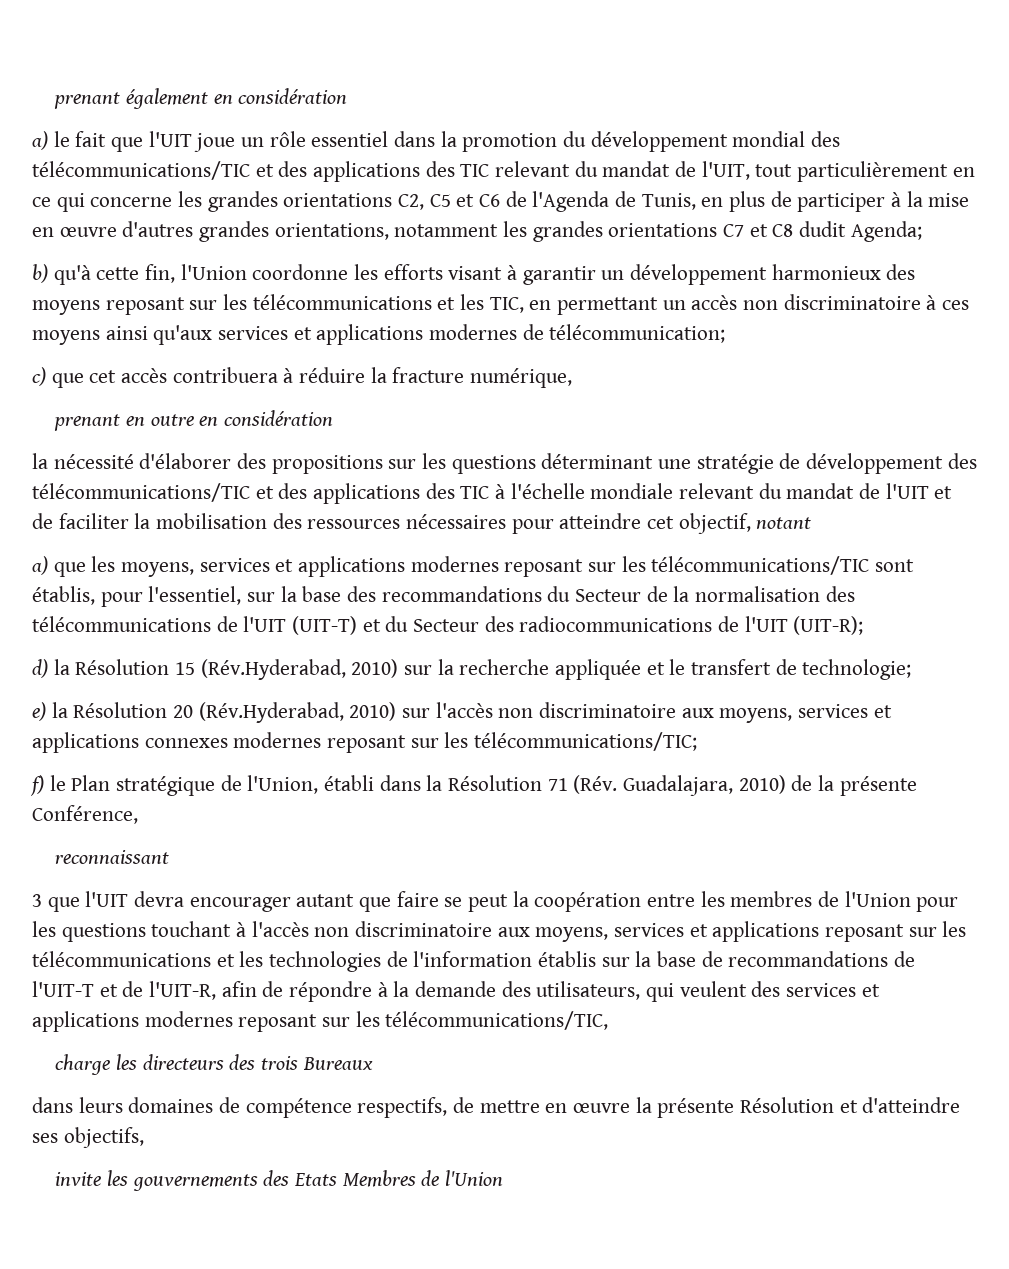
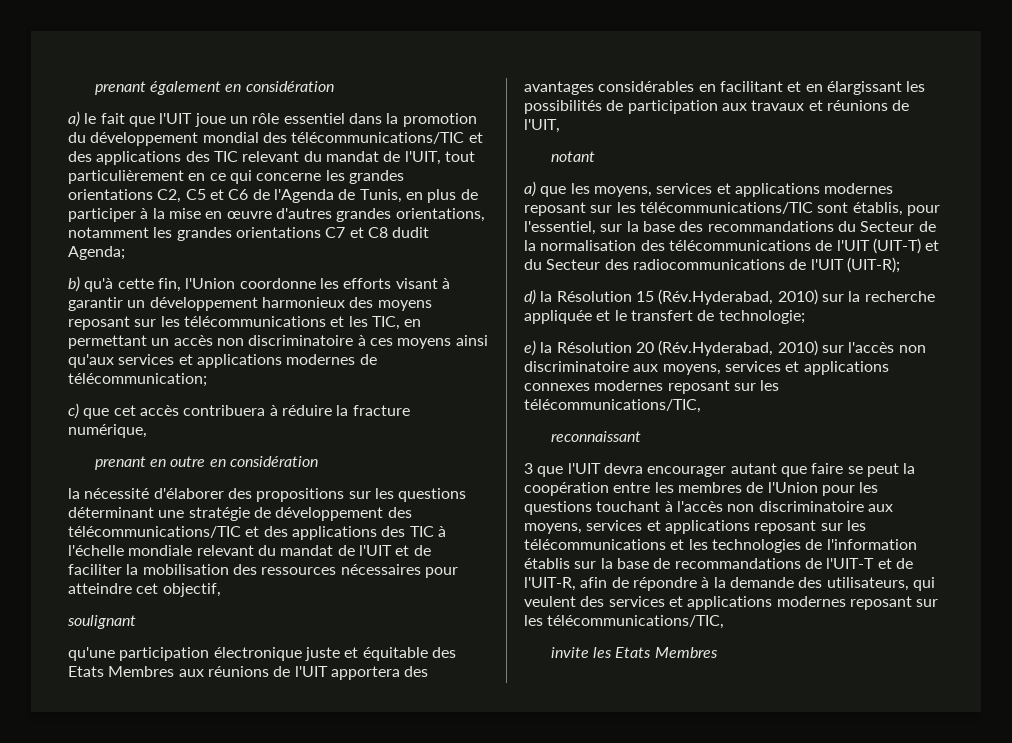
- la nécessité d'élaborer des propositions sur les questions déterminant une stratégie de développement des télécommunications/TIC et des applications des TIC à l'échelle mondiale relevant du mandat de l'UIT et de faciliter la mobilisation des ressources nécessaires pour atteindre cet objectif, notant
+ la nécessité d'élaborer des propositions sur les questions déterminant une stratégie de développement des télécommunications/TIC et des applications des TIC à l'échelle mondiale relevant du mandat de l'UIT et de faciliter la mobilisation des ressources nécessaires pour atteindre cet objectif,
+ soulignant
+ qu'une participation électronique juste et équitable des Etats Membres aux réunions de l'UIT apportera des avantages considérables en facilitant et en élargissant les possibilités de participation aux travaux et réunions de l'UIT,
+ notant
- e) la Résolution 20 (Rév.Hyderabad, 2010) sur l'accès non discriminatoire aux moyens, services et applications connexes modernes reposant sur les télécommunications/TIC;
- f) le Plan stratégique de l'Union, établi dans la Résolution 71 (Rév. Guadalajara, 2010) de la présente Conférence,
+ e) la Résolution 20 (Rév.Hyderabad, 2010) sur l'accès non discriminatoire aux moyens, services et applications connexes modernes reposant sur les télécommunications/TIC,
- charge les directeurs des trois Bureaux
- dans leurs domaines de compétence respectifs, de mettre en œuvre la présente Résolution et d'atteindre ses objectifs,
- invite les gouvernements des Etats Membres de l'Union
+ invite les Etats Membres

